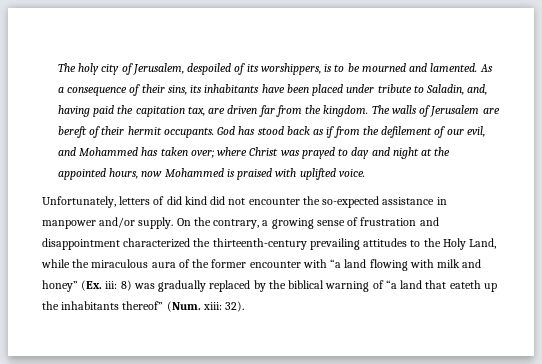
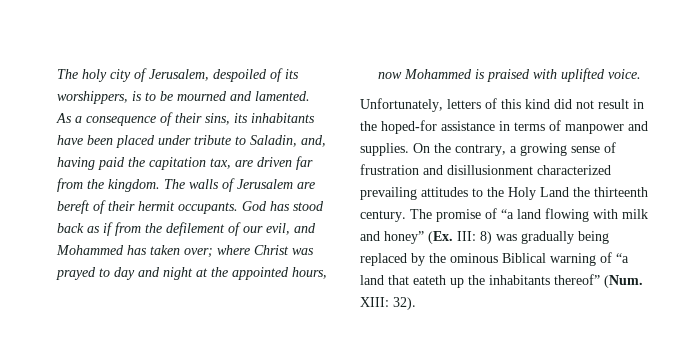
- Unfortunately, letters of did kind did not encounter the so-expected assistance in manpower and/or supply.
+ Unfortunately, letters of this kind did not result in the hoped-for assistance in terms of manpower and supplies.
- On the contrary, a growing sense of frustration and disappointment characterized the thirteenth-century prevailing attitudes to the Holy Land, while the miraculous aura of the former encounter with “a land flowing with milk and honey” (Ex. iii: 8) was gradually replaced by the biblical warning of “a land that eateth up the inhabitants thereof” (Num. xiii: 32).
+ On the contrary, a growing sense of frustration and disillusionment characterized prevailing attitudes to the Holy Land the thirteenth century. The promise of “a land flowing with milk and honey” (Ex. III: 8) was gradually being replaced by the ominous Biblical warning of “a land that eateth up the inhabitants thereof” (Num. XIII: 32).

